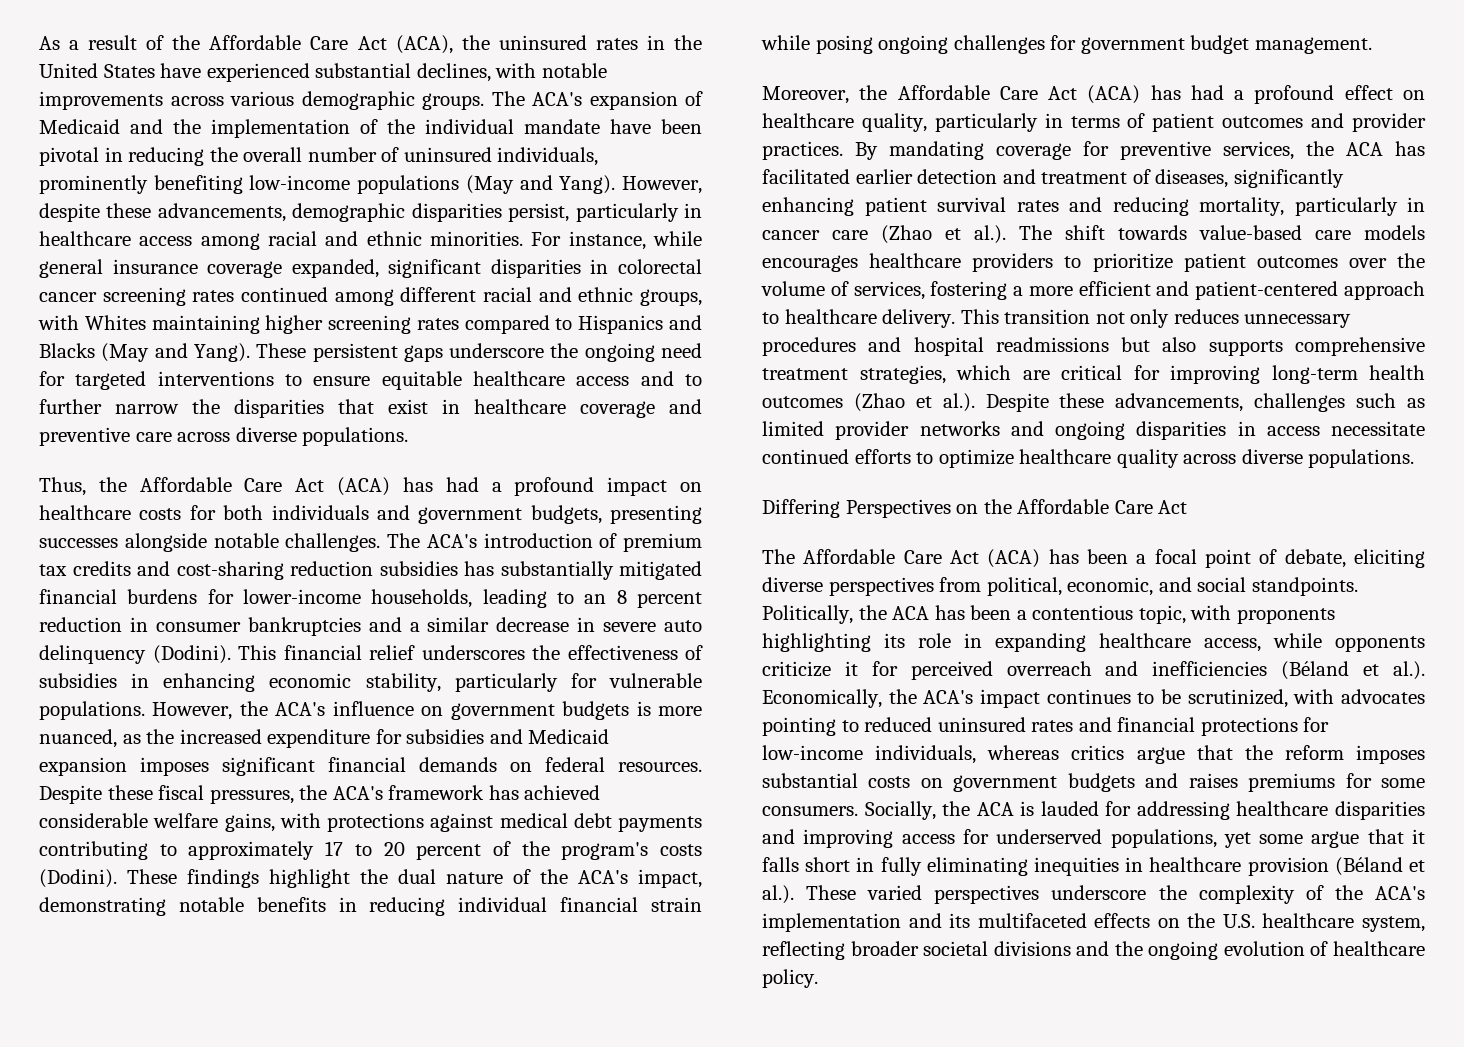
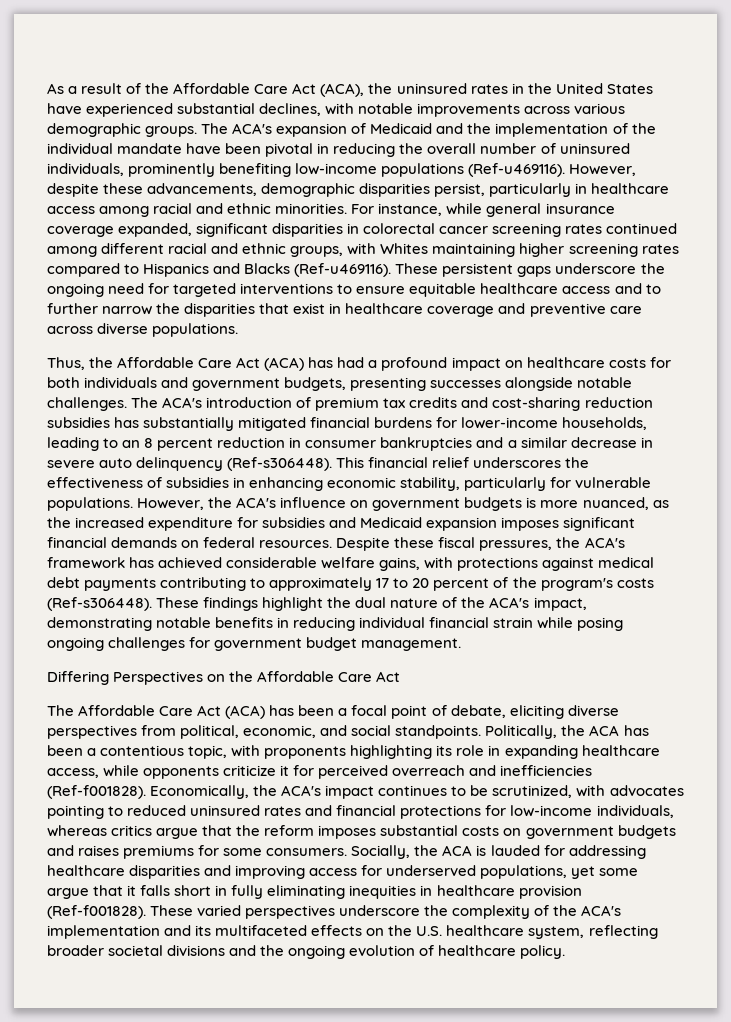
- The ACA's expansion of Medicaid and the implementation of the individual mandate have been pivotal in reducing the overall number of uninsured individuals, prominently benefiting low-income populations (May and Yang).
+ The ACA's expansion of Medicaid and the implementation of the individual mandate have been pivotal in reducing the overall number of uninsured individuals, prominently benefiting low-income populations (Ref-u469116).
- For instance, while general insurance coverage expanded, significant disparities in colorectal cancer screening rates continued among different racial and ethnic groups, with Whites maintaining higher screening rates compared to Hispanics and Blacks (May and Yang).
+ For instance, while general insurance coverage expanded, significant disparities in colorectal cancer screening rates continued among different racial and ethnic groups, with Whites maintaining higher screening rates compared to Hispanics and Blacks (Ref-u469116).
- The ACA's introduction of premium tax credits and cost-sharing reduction subsidies has substantially mitigated financial burdens for lower-income households, leading to an 8 percent reduction in consumer bankruptcies and a similar decrease in severe auto delinquency (Dodini).
+ The ACA's introduction of premium tax credits and cost-sharing reduction subsidies has substantially mitigated financial burdens for lower-income households, leading to an 8 percent reduction in consumer bankruptcies and a similar decrease in severe auto delinquency (Ref-s306448).
- Despite these fiscal pressures, the ACA's framework has achieved considerable welfare gains, with protections against medical debt payments contributing to approximately 17 to 20 percent of the program's costs (Dodini).
+ Despite these fiscal pressures, the ACA's framework has achieved considerable welfare gains, with protections against medical debt payments contributing to approximately 17 to 20 percent of the program's costs (Ref-s306448).
- Moreover, the Affordable Care Act (ACA) has had a profound effect on healthcare quality, particularly in terms of patient outcomes and provider practices. By mandating coverage for preventive services, the ACA has facilitated earlier detection and treatment of diseases, significantly enhancing patient survival rates and reducing mortality, particularly in cancer care (Zhao et al.). The shift towards value-based care models encourages healthcare providers to prioritize patient outcomes over the volume of services, fostering a more efficient and patient-centered approach to healthcare delivery. This transition not only reduces unnecessary procedures and hospital readmissions but also supports comprehensive treatment strategies, which are critical for improving long-term health outcomes (Zhao et al.). Despite these advancements, challenges such as limited provider networks and ongoing disparities in access necessitate continued efforts to optimize healthcare quality across diverse populations.
- Politically, the ACA has been a contentious topic, with proponents highlighting its role in expanding healthcare access, while opponents criticize it for perceived overreach and inefficiencies (Béland et al.). Economically, the ACA's impact continues to be scrutinized, with advocates pointing to reduced uninsured rates and financial protections for low-income individuals, whereas critics argue that the reform imposes substantial costs on government budgets and raises premiums for some consumers.
+ Politically, the ACA has been a contentious topic, with proponents highlighting its role in expanding healthcare access, while opponents criticize it for perceived overreach and inefficiencies (Ref-f001828). Economically, the ACA's impact continues to be scrutinized, with advocates pointing to reduced uninsured rates and financial protections for low-income individuals, whereas critics argue that the reform imposes substantial costs on government budgets and raises premiums for some consumers.
- Socially, the ACA is lauded for addressing healthcare disparities and improving access for underserved populations, yet some argue that it falls short in fully eliminating inequities in healthcare provision (Béland et al.). These varied perspectives underscore the complexity of the ACA's implementation and its multifaceted effects on the U.S. healthcare system, reflecting broader societal divisions and the ongoing evolution of healthcare policy.
+ Socially, the ACA is lauded for addressing healthcare disparities and improving access for underserved populations, yet some argue that it falls short in fully eliminating inequities in healthcare provision (Ref-f001828). These varied perspectives underscore the complexity of the ACA's implementation and its multifaceted effects on the U.S. healthcare system, reflecting broader societal divisions and the ongoing evolution of healthcare policy.

